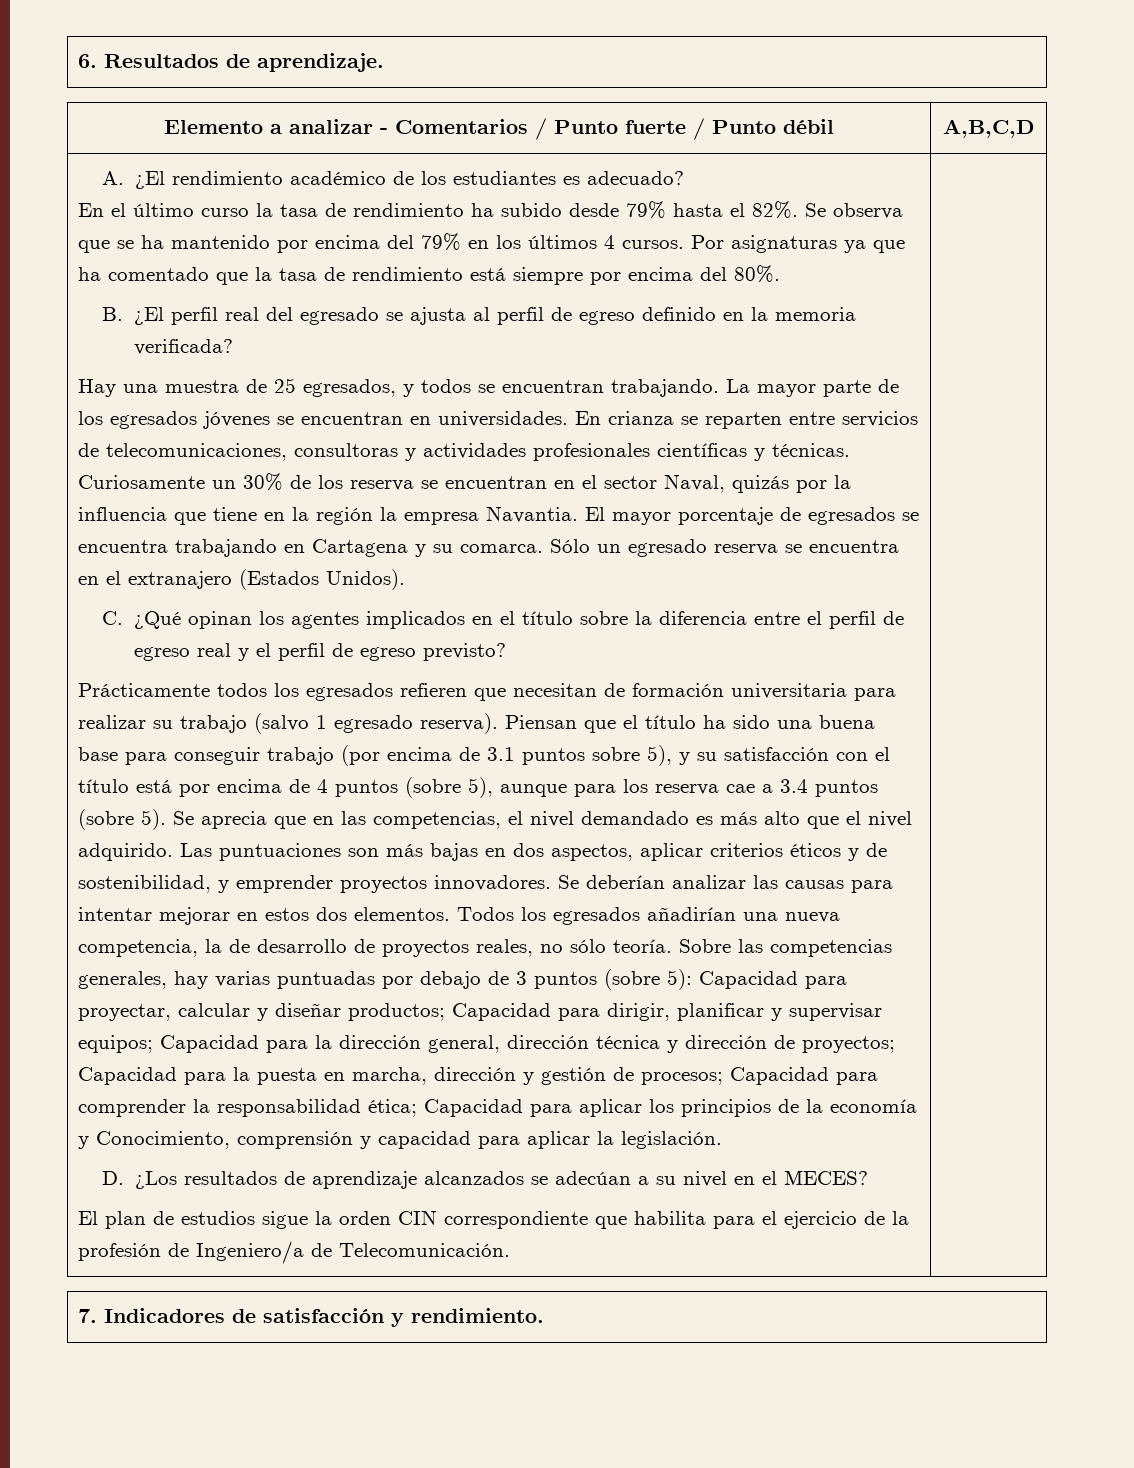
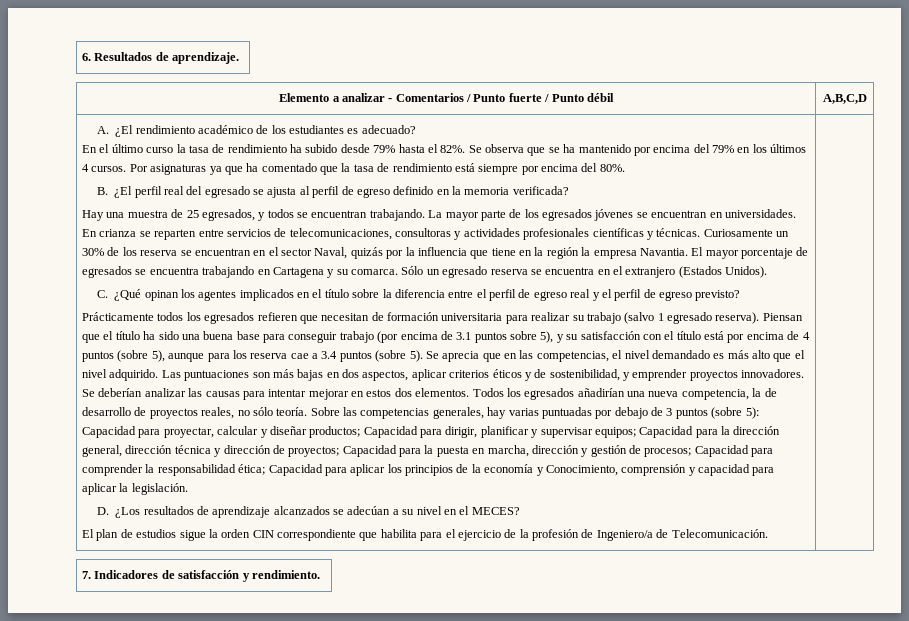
- Sólo un egresado reserva se encuentra en el extranajero (Estados Unidos).
+ Sólo un egresado reserva se encuentra en el extranjero (Estados Unidos).

